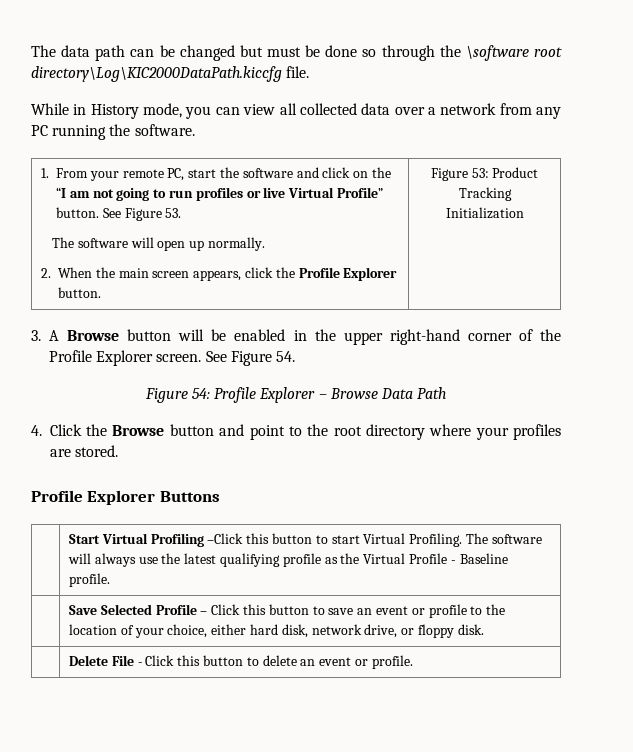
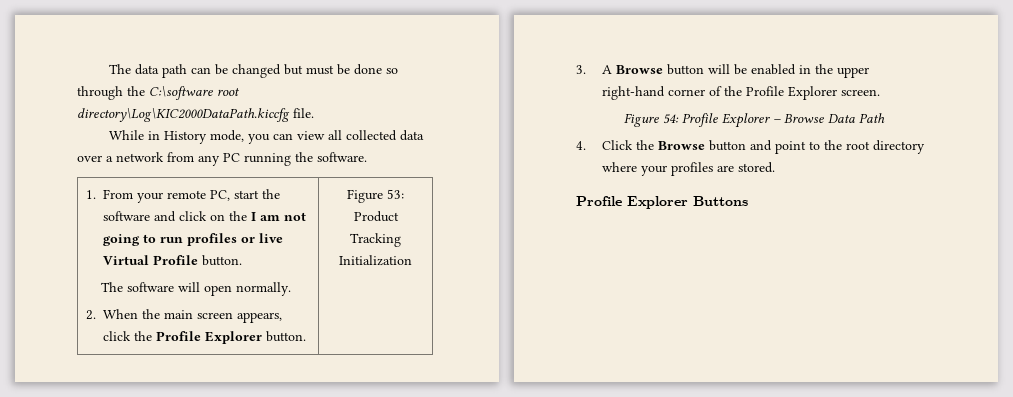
- The data path can be changed but must be done so through the \software root directory\Log\KIC2000DataPath.kiccfg file.
+ The data path can be changed but must be done so through the C:\software root directory\Log\KIC2000DataPath.kiccfg file.
- 1. From your remote PC, start the software and click on the “I am not going to run profiles or live Virtual Profile” button. See Figure 53.
+ 1. From your remote PC, start the software and click on the I am not going to run profiles or live Virtual Profile button.
- The software will open up normally.
+ The software will open normally.
- See Figure 54.
- | Start Virtual Profiling –Click this button to start Virtual Profiling. The software will always use the latest qualifying profile as the Virtual Profile - Baseline profile.
- | Save Selected Profile – Click this button to save an event or profile to the location of your choice, either hard disk, network drive, or floppy disk.
- | Delete File - Click this button to delete an event or profile.

